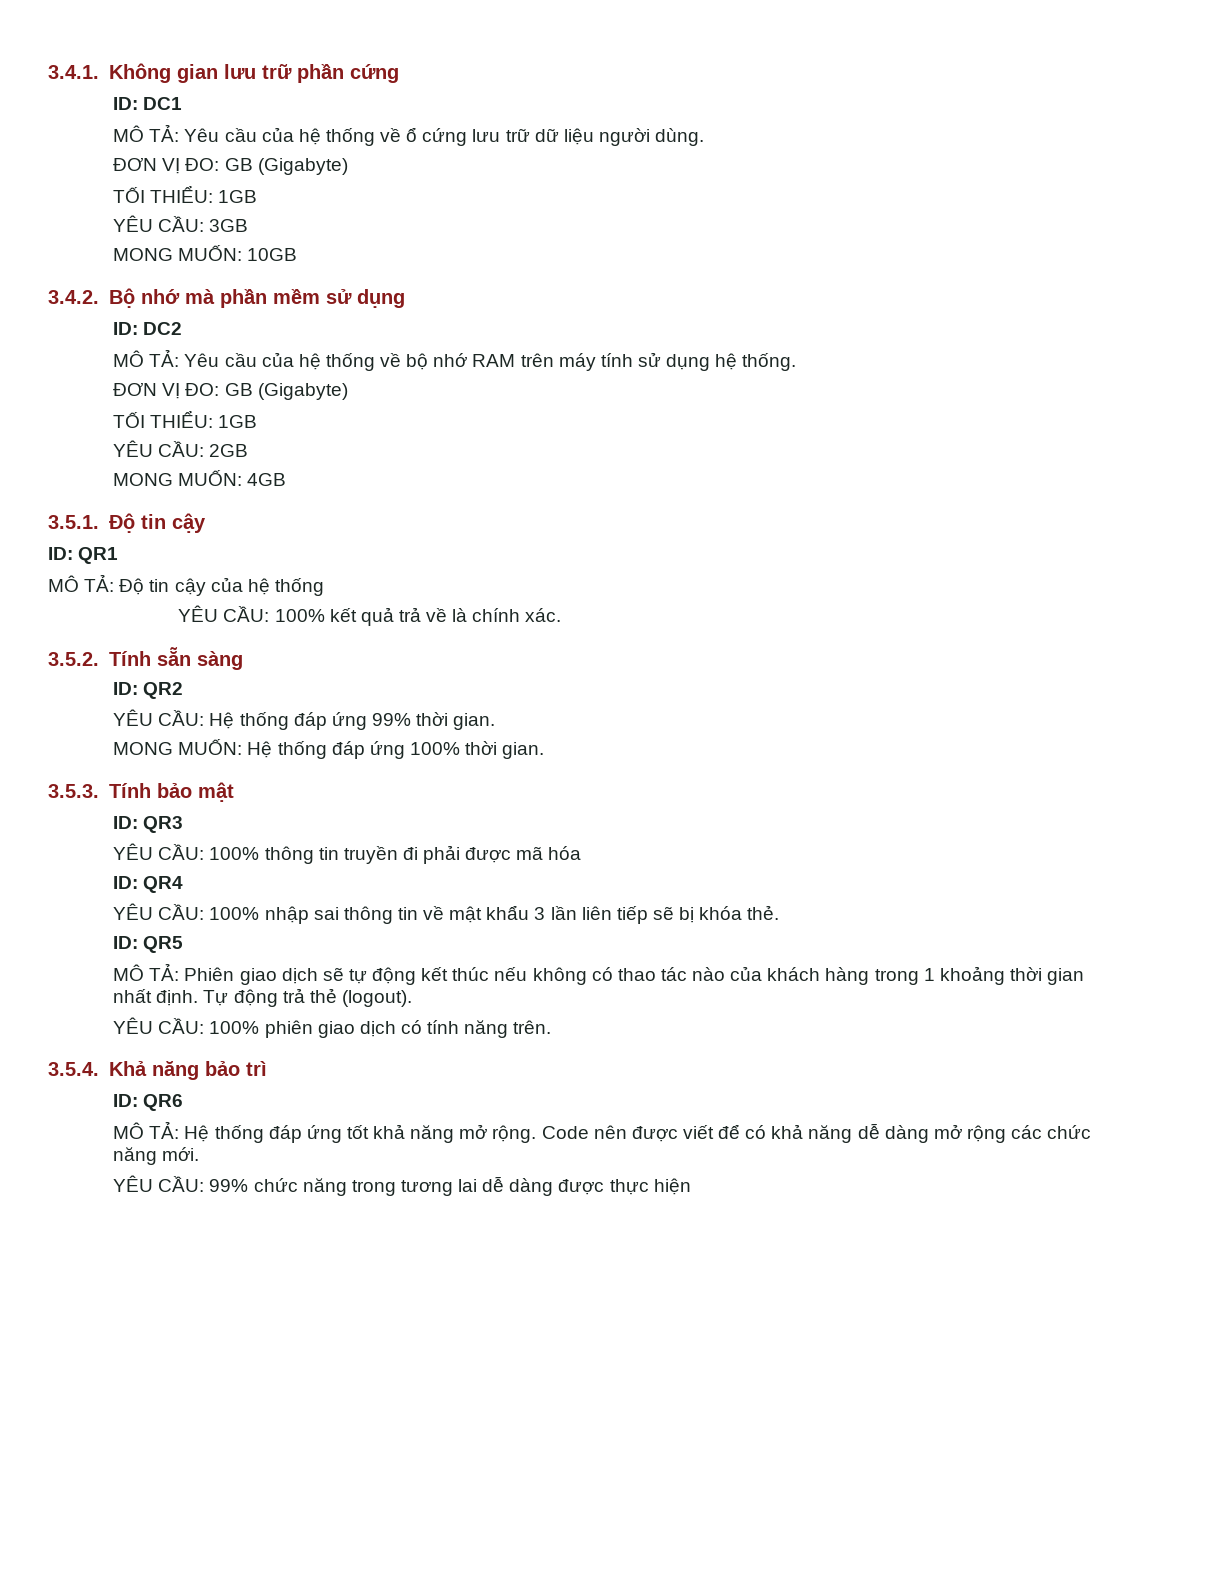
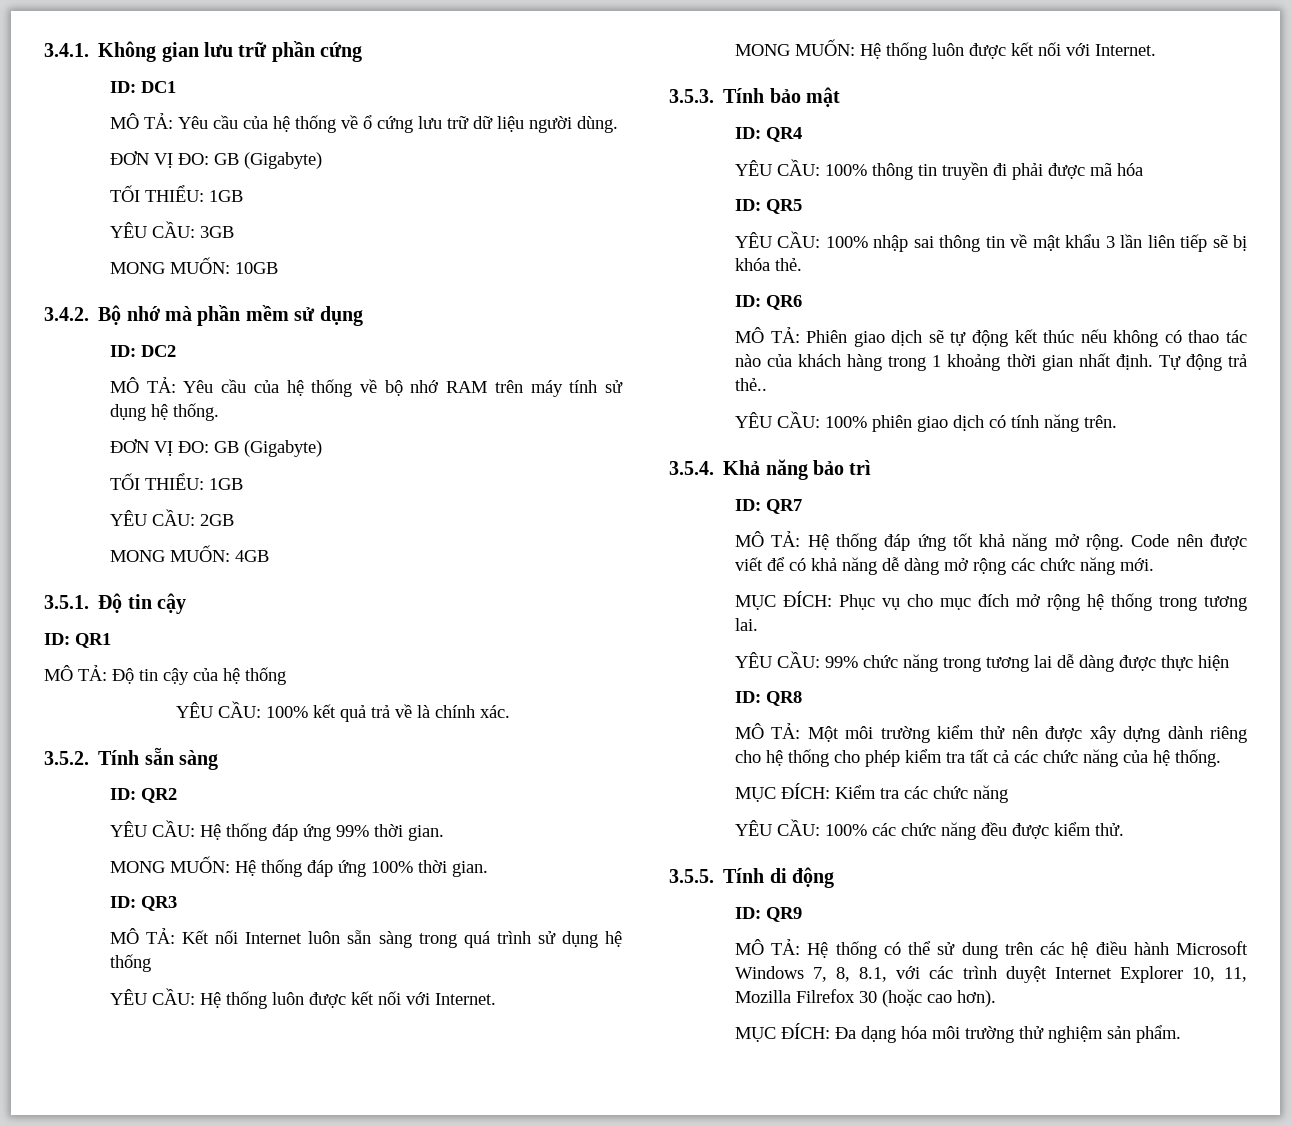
+ ID: QR3
+ MÔ TẢ: Kết nối Internet luôn sẵn sàng trong quá trình sử dụng hệ thống
+ YÊU CẦU: Hệ thống luôn được kết nối với Internet.
+ MONG MUỐN: Hệ thống luôn được kết nối với Internet.
- ID: QR3
+ ID: QR4
- ID: QR4
+ ID: QR5
- ID: QR5
+ ID: QR6
- Tự động trả thẻ (logout).
+ Tự động trả thẻ..
- ID: QR6
+ ID: QR7
+ MỤC ĐÍCH: Phục vụ cho mục đích mở rộng hệ thống trong tương lai.
+ ID: QR8
+ MÔ TẢ: Một môi trường kiểm thử nên được xây dựng dành riêng cho hệ thống cho phép kiểm tra tất cả các chức năng của hệ thống.
+ MỤC ĐÍCH: Kiểm tra các chức năng
+ YÊU CẦU: 100% các chức năng đều được kiểm thử.
+ 3.5.5. Tính di động
+ ID: QR9
+ MÔ TẢ: Hệ thống có thể sử dung trên các hệ điều hành Microsoft Windows 7, 8, 8.1, với các trình duyệt Internet Explorer 10, 11, Mozilla Filrefox 30 (hoặc cao hơn).
+ MỤC ĐÍCH: Đa dạng hóa môi trường thử nghiệm sản phẩm.

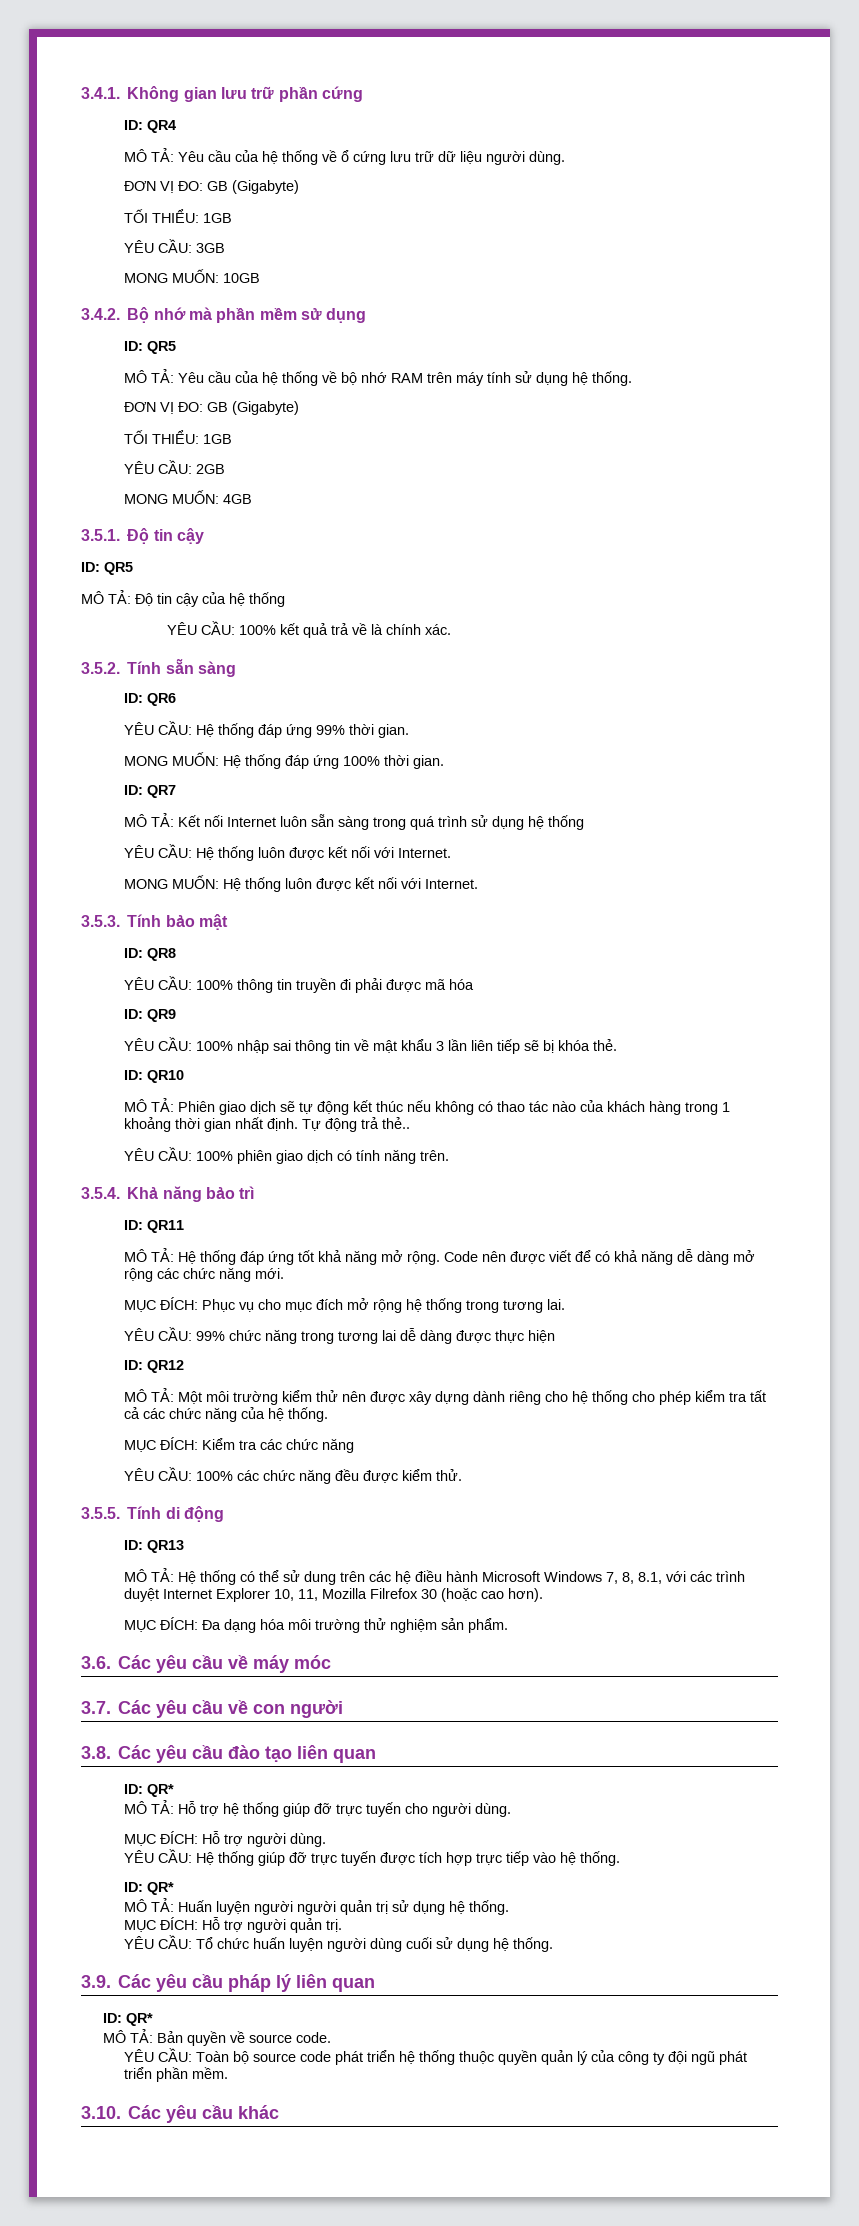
- ID: DC1
+ ID: QR4
  3.4.2. Bộ nhớ mà phần mềm sử dụng
- ID: DC2
+ ID: QR5
  3.5.1. Độ tin cậy
- ID: QR1
+ ID: QR5
- ID: QR2
+ ID: QR6
- ID: QR3
+ ID: QR7
- ID: QR4
+ ID: QR8
- ID: QR5
+ ID: QR9
- ID: QR6
+ ID: QR10
- ID: QR7
+ ID: QR11
- ID: QR8
+ ID: QR12
- ID: QR9
+ ID: QR13
+ 3.6. Các yêu cầu về máy móc
+ 3.7. Các yêu cầu về con người
+ 3.8. Các yêu cầu đào tạo liên quan
+ ID: QR*
+ MÔ TẢ: Hỗ trợ hệ thống giúp đỡ trực tuyến cho người dùng.
+ MỤC ĐÍCH: Hỗ trợ người dùng.
+ YÊU CẦU: Hệ thống giúp đỡ trực tuyến được tích hợp trực tiếp vào hệ thống.
+ ID: QR*
+ MÔ TẢ: Huấn luyện người người quản trị sử dụng hệ thống.
+ MỤC ĐÍCH: Hỗ trợ người quản trị.
+ YÊU CẦU: Tổ chức huấn luyện người dùng cuối sử dụng hệ thống.
+ 3.9. Các yêu cầu pháp lý liên quan
+ ID: QR*
+ MÔ TẢ: Bản quyền về source code.
+ YÊU CẦU: Toàn bộ source code phát triển hệ thống thuộc quyền quản lý của công ty đội ngũ phát triển phần mềm.
+ 3.10. Các yêu cầu khác

